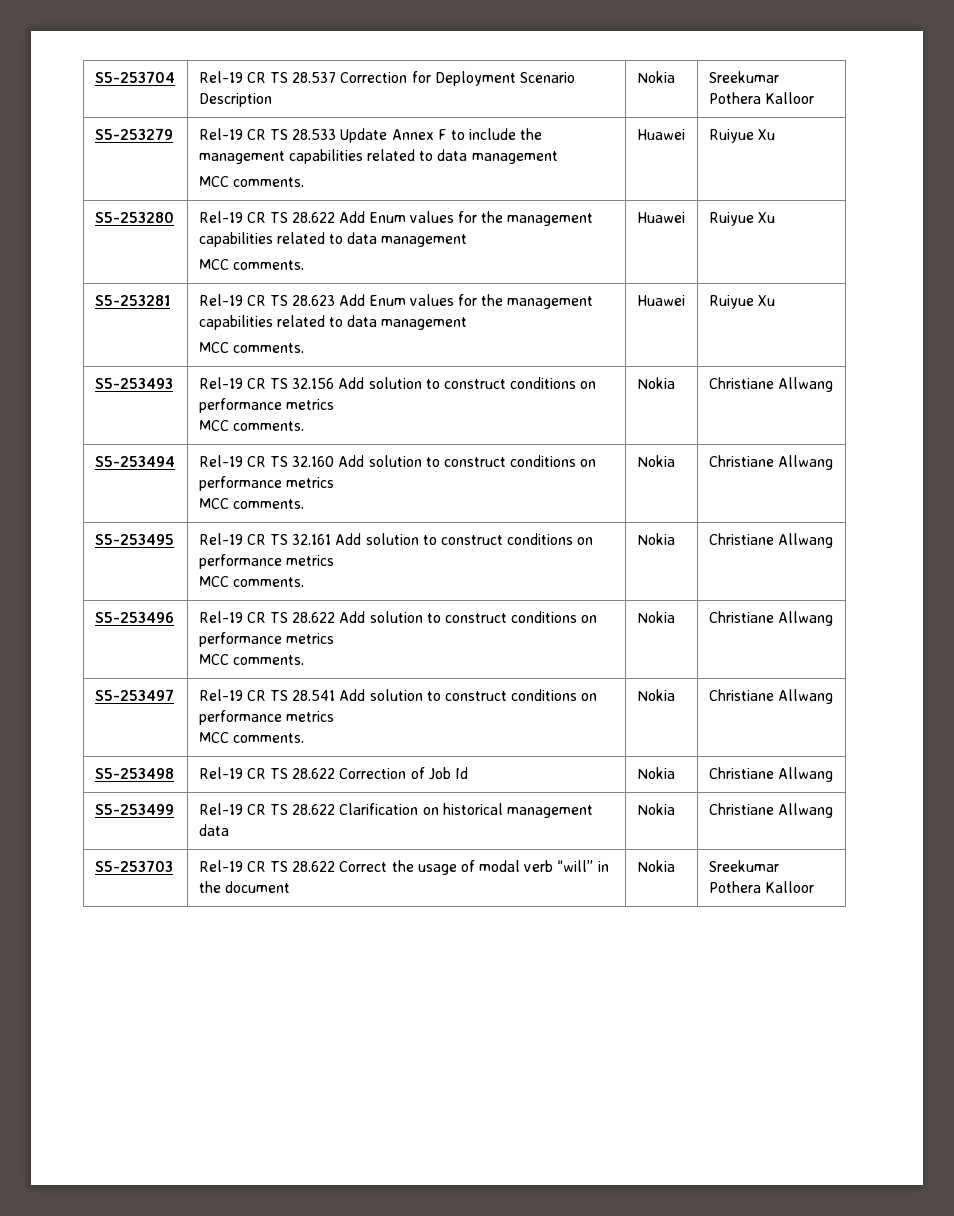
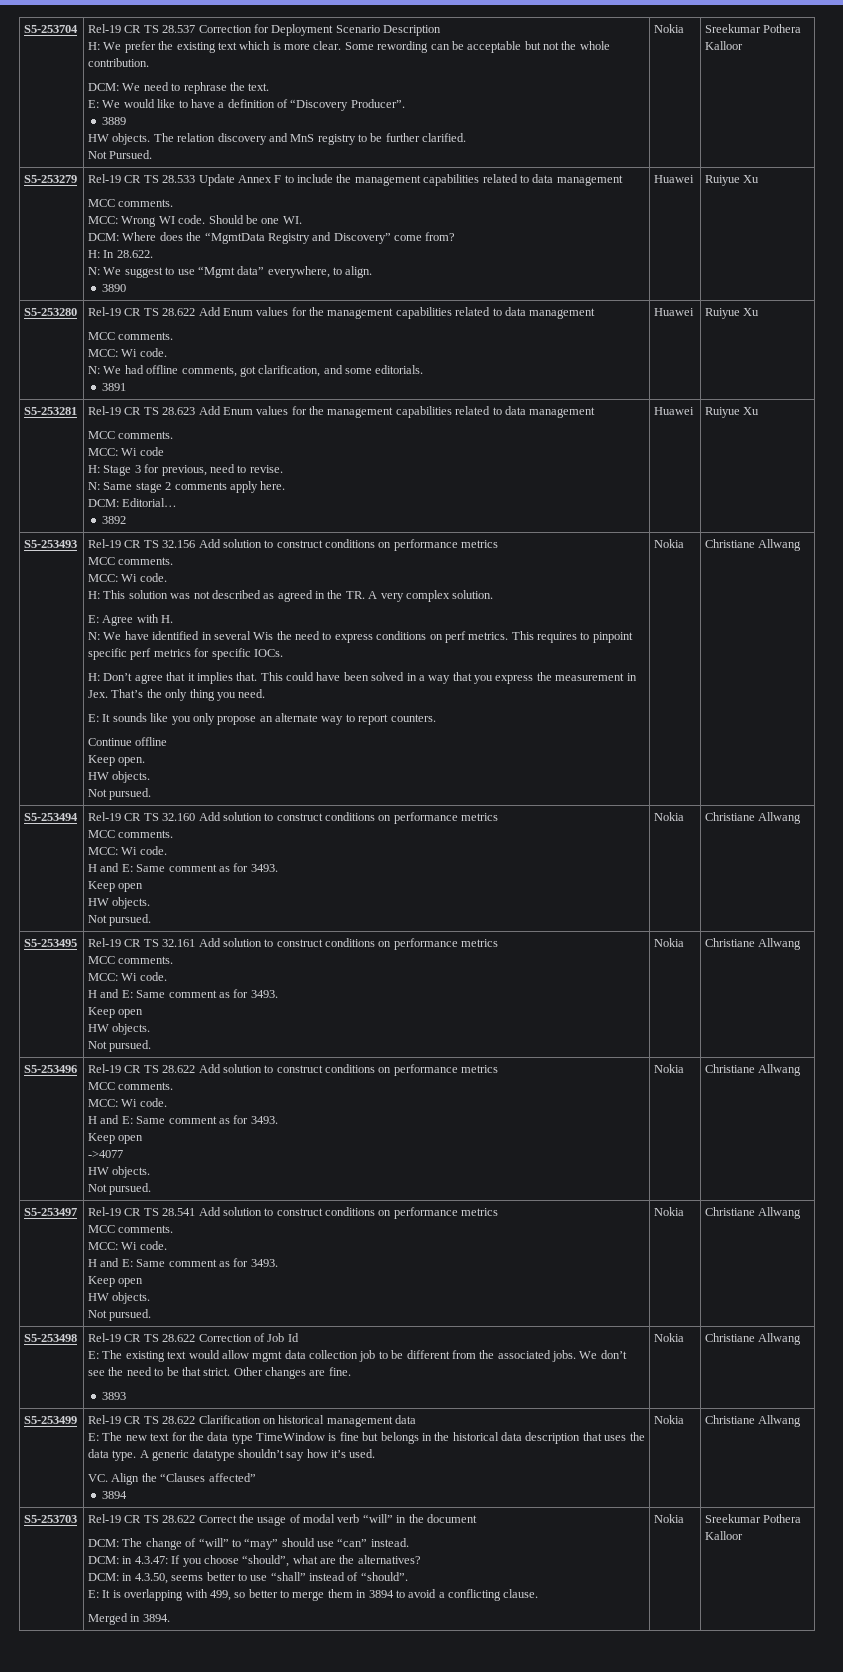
+ H: We prefer the existing text which is more clear. Some rewording can be acceptable but not the whole contribution.
+ DCM: We need to rephrase the text.
+ E: We would like to have a definition of “Discovery Producer”.
+ 3889
+ HW objects. The relation discovery and MnS registry to be further clarified.
+ Not Pursued.
+ MCC: Wrong WI code. Should be one WI.
+ DCM: Where does the “MgmtData Registry and Discovery” come from?
+ H: In 28.622.
+ N: We suggest to use “Mgmt data” everywhere, to align.
+ 3890
  S5-253280 | Rel-19 CR TS 28.622 Add Enum values for the management capabilities related to data management
- MCC comments. | Huawei | Ruiyue Xu
+ MCC comments.
+ MCC: Wi code.
+ N: We had offline comments, got clarification, and some editorials.
+ 3891 | Huawei | Ruiyue Xu
+ MCC: Wi code
+ H: Stage 3 for previous, need to revise.
+ N: Same stage 2 comments apply here.
+ DCM: Editorial…
+ 3892
  Rel-19 CR TS 32.156 Add solution to construct conditions on performance metrics
  MCC comments.
+ MCC: Wi code.
+ H: This solution was not described as agreed in the TR. A very complex solution.
+ E: Agree with H.
+ N: We have identified in several Wis the need to express conditions on perf metrics. This requires to pinpoint specific perf metrics for specific IOCs.
+ H: Don’t agree that it implies that. This could have been solved in a way that you express the measurement in Jex. That’s the only thing you need.
+ E: It sounds like you only propose an alternate way to report counters.
+ Continue offline
+ Keep open.
+ HW objects.
+ Not pursued.
  S5-253494 | Rel-19 CR TS 32.160 Add solution to construct conditions on performance metrics
- MCC comments. | Nokia | Christiane Allwang
+ MCC comments.
+ MCC: Wi code.
+ H and E: Same comment as for 3493.
+ Keep open
+ HW objects.
+ Not pursued. | Nokia | Christiane Allwang
  S5-253495 | Rel-19 CR TS 32.161 Add solution to construct conditions on performance metrics
- MCC comments. | Nokia | Christiane Allwang
+ MCC comments.
+ MCC: Wi code.
+ H and E: Same comment as for 3493.
+ Keep open
+ HW objects.
+ Not pursued. | Nokia | Christiane Allwang
  S5-253496 | Rel-19 CR TS 28.622 Add solution to construct conditions on performance metrics
- MCC comments. | Nokia | Christiane Allwang
+ MCC comments.
+ MCC: Wi code.
+ H and E: Same comment as for 3493.
+ Keep open
+ ->4077
+ HW objects.
+ Not pursued. | Nokia | Christiane Allwang
  S5-253497 | Rel-19 CR TS 28.541 Add solution to construct conditions on performance metrics
- MCC comments. | Nokia | Christiane Allwang
+ MCC comments.
+ MCC: Wi code.
+ H and E: Same comment as for 3493.
+ Keep open
+ HW objects.
+ Not pursued. | Nokia | Christiane Allwang
+ E: The existing text would allow mgmt data collection job to be different from the associated jobs. We don’t see the need to be that strict. Other changes are fine.
+ 3893
+ E: The new text for the data type TimeWindow is fine but belongs in the historical data description that uses the data type. A generic datatype shouldn’t say how it’s used.
+ VC. Align the “Clauses affected”
+ 3894
+ DCM: The change of “will” to “may” should use “can” instead.
+ DCM: in 4.3.47: If you choose “should”, what are the alternatives?
+ DCM: in 4.3.50, seems better to use “shall” instead of “should”.
+ E: It is overlapping with 499, so better to merge them in 3894 to avoid a conflicting clause.
+ Merged in 3894.

